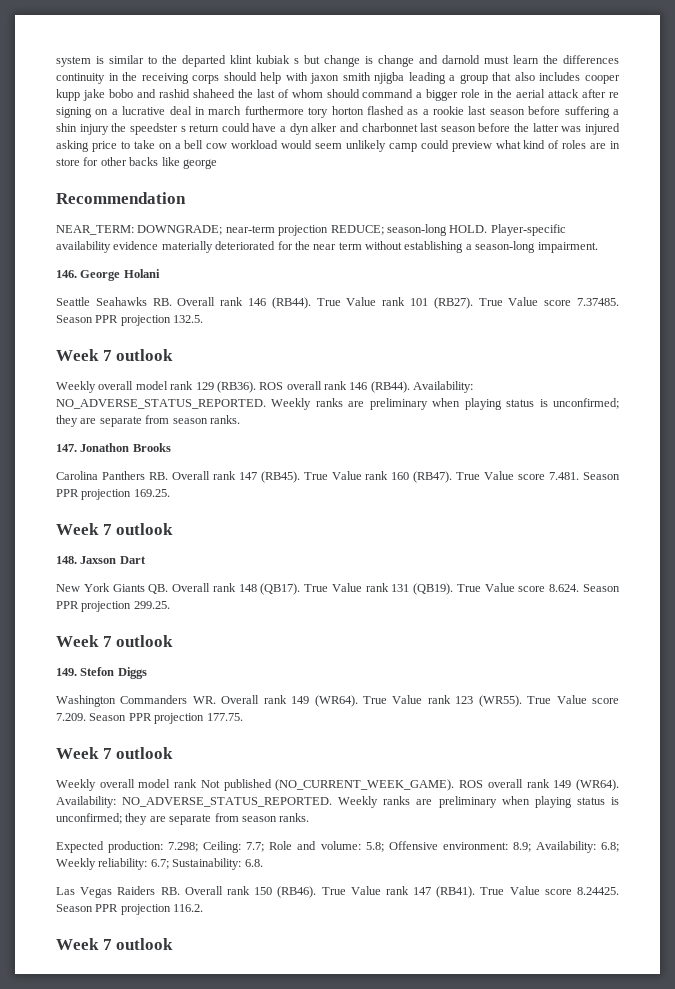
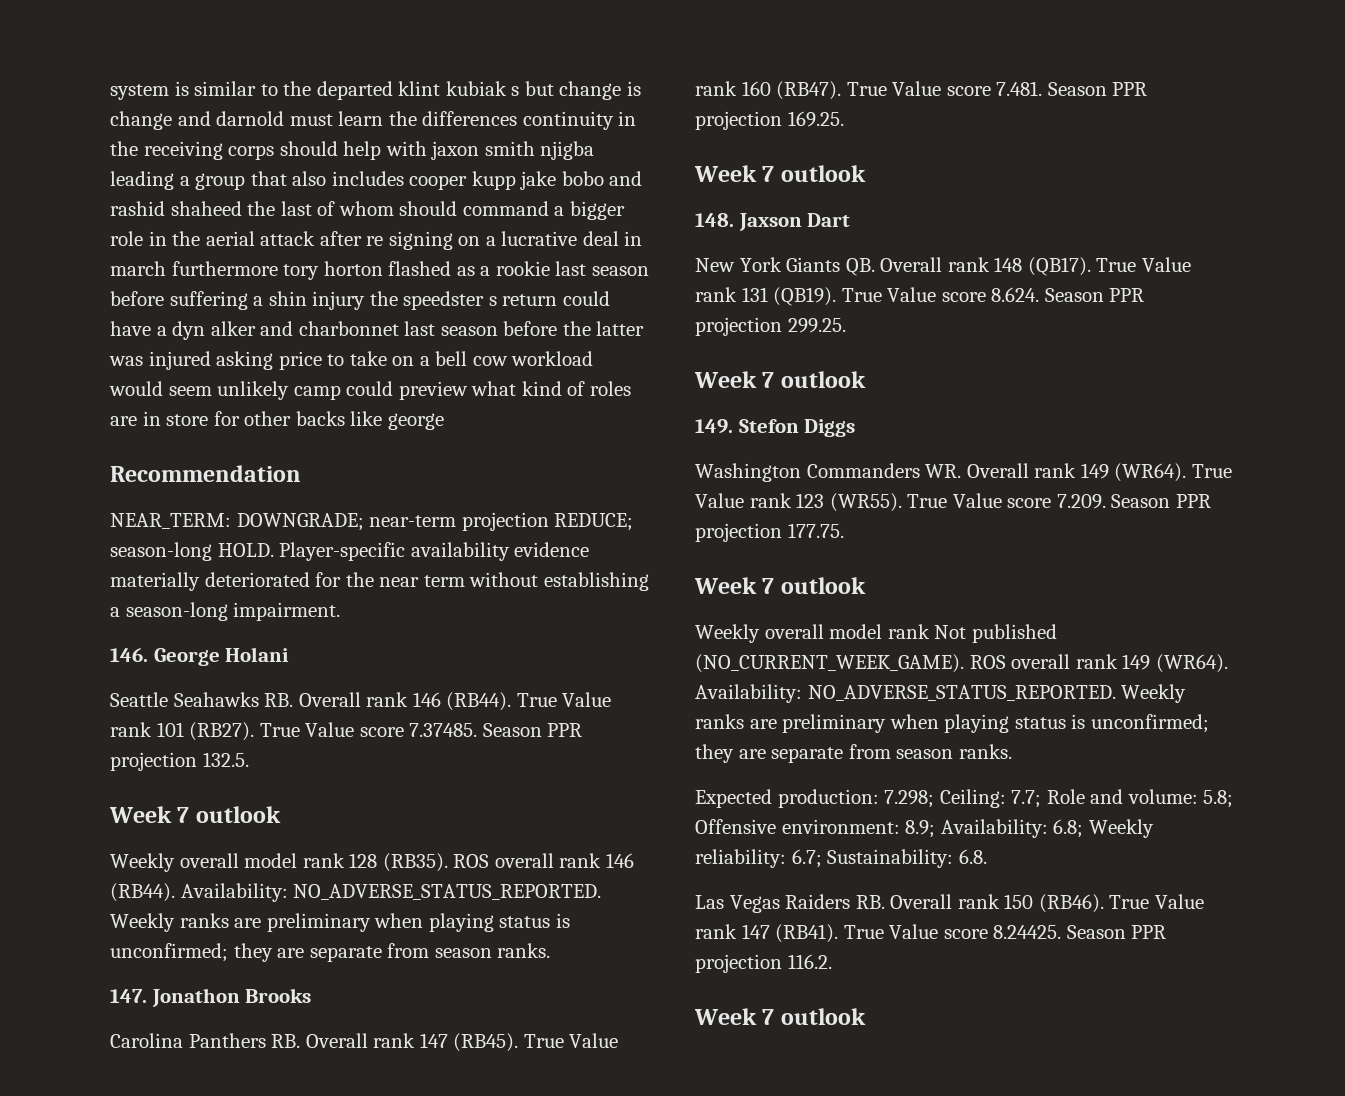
- Weekly overall model rank 129 (RB36).
+ Weekly overall model rank 128 (RB35).

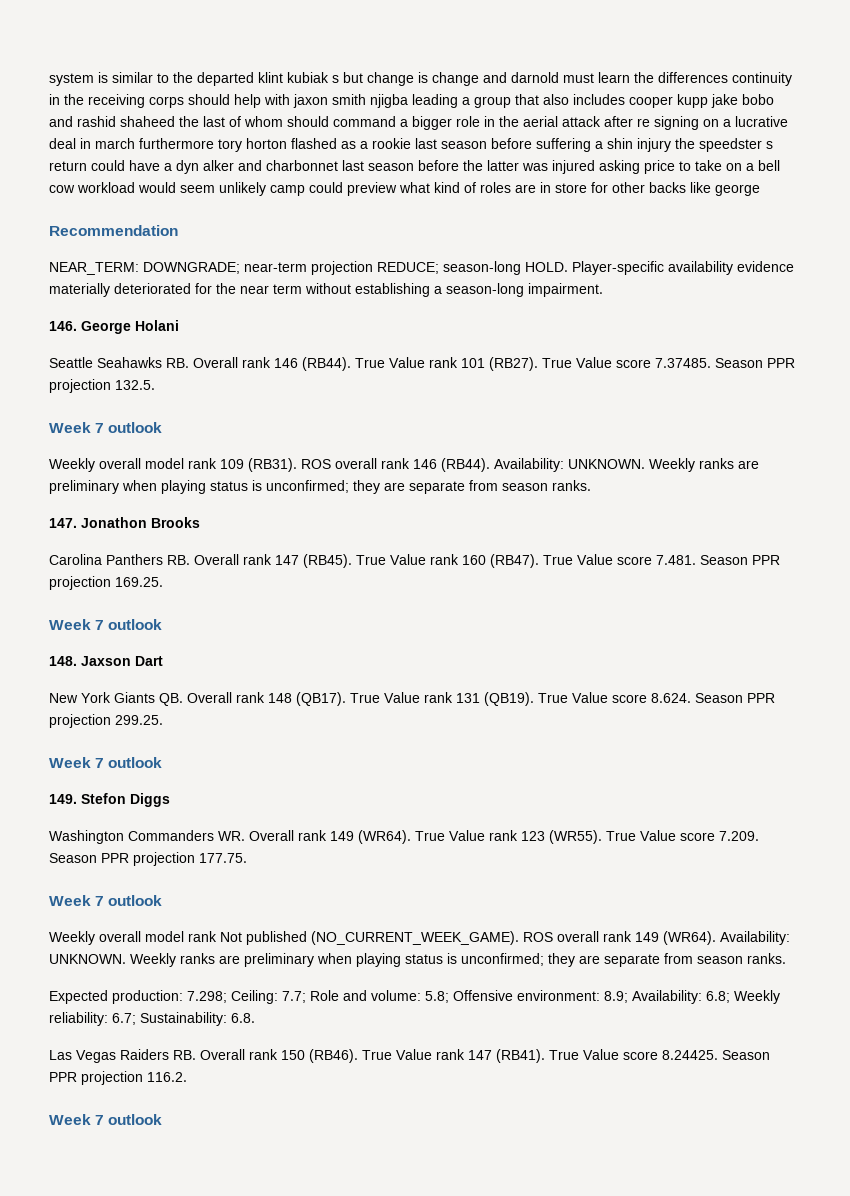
- Weekly overall model rank 128 (RB35).
+ Weekly overall model rank 109 (RB31).
- ROS overall rank 146 (RB44). Availability: NO_ADVERSE_STATUS_REPORTED.
+ ROS overall rank 146 (RB44). Availability: UNKNOWN.
- ROS overall rank 149 (WR64). Availability: NO_ADVERSE_STATUS_REPORTED.
+ ROS overall rank 149 (WR64). Availability: UNKNOWN.

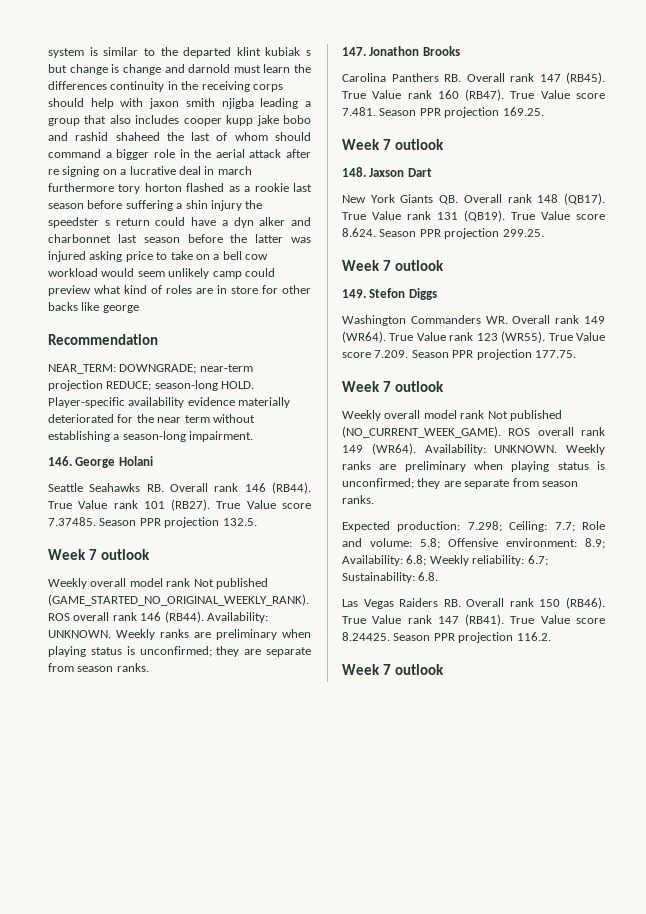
- Weekly overall model rank 109 (RB31).
+ Weekly overall model rank Not published (GAME_STARTED_NO_ORIGINAL_WEEKLY_RANK).

